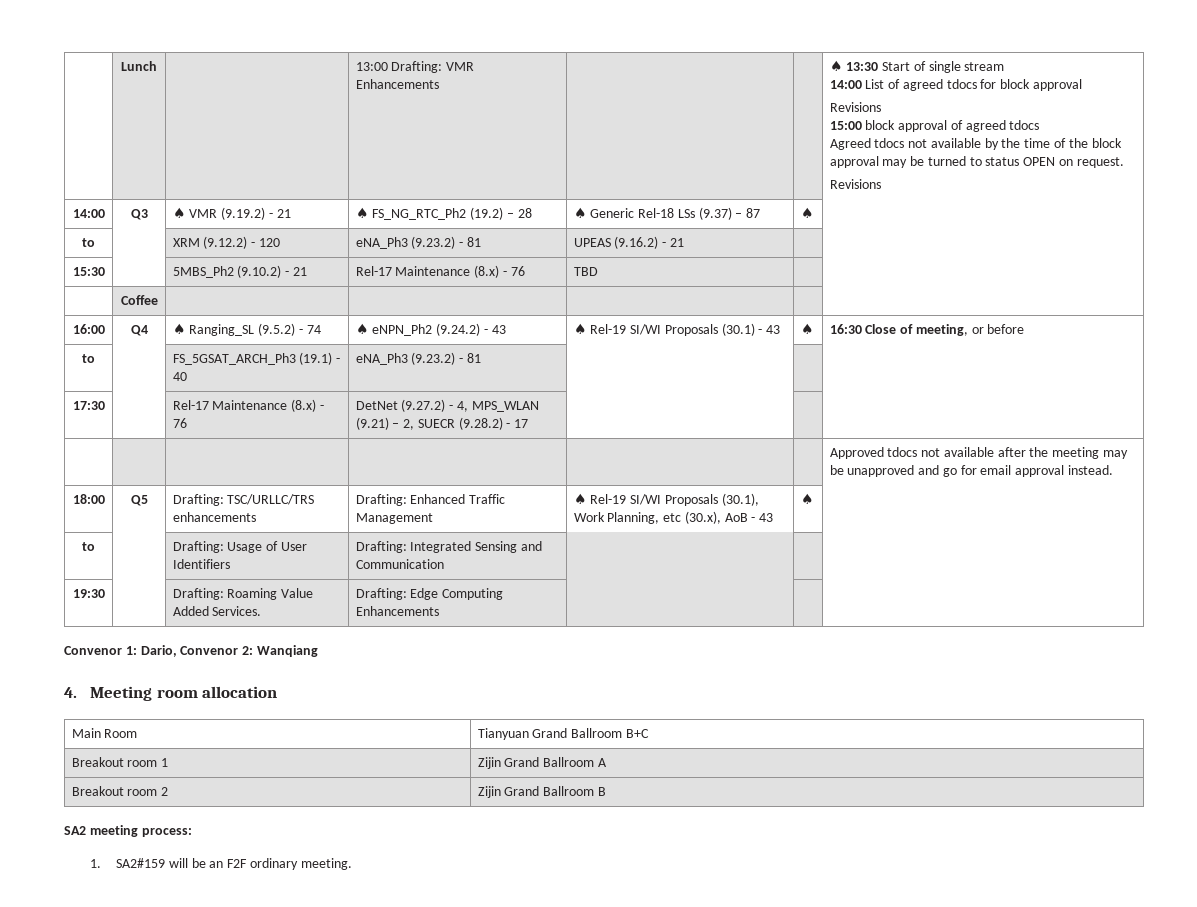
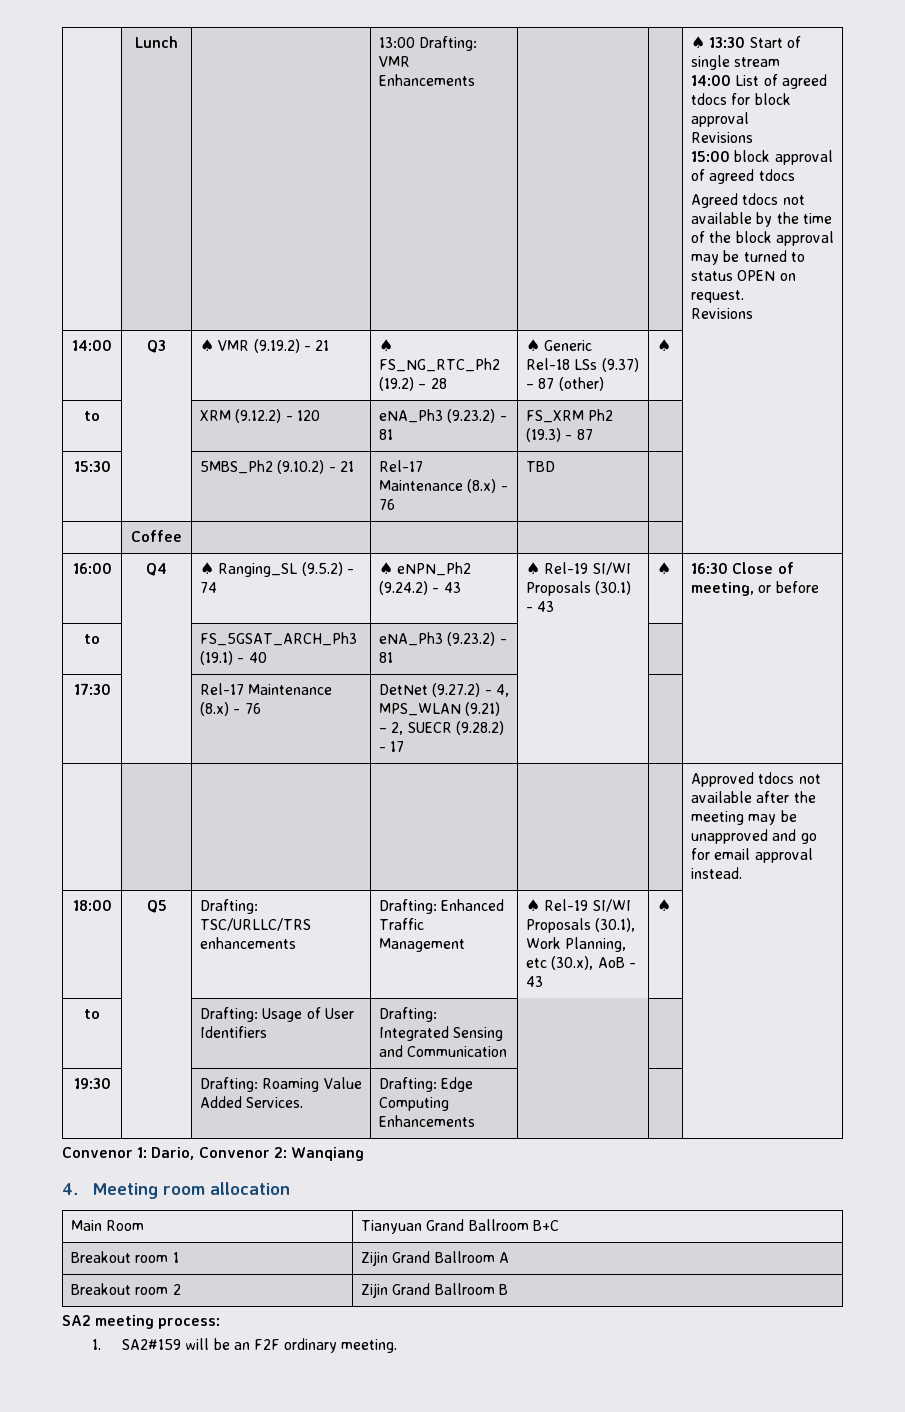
- 14:00 | Q3 | ♠ VMR (9.19.2) - 21 | ♠ FS_NG_RTC_Ph2 (19.2) – 28 | ♠ Generic Rel-18 LSs (9.37) – 87 | ♠ |
+ 14:00 | Q3 | ♠ VMR (9.19.2) - 21 | ♠ FS_NG_RTC_Ph2 (19.2) – 28 | ♠ Generic Rel-18 LSs (9.37) – 87 (other) | ♠ |
- to | | XRM (9.12.2) - 120 | eNA_Ph3 (9.23.2) - 81 | UPEAS (9.16.2) - 21 | |
+ to | | XRM (9.12.2) - 120 | eNA_Ph3 (9.23.2) - 81 | FS_XRM Ph2 (19.3) - 87 | |

